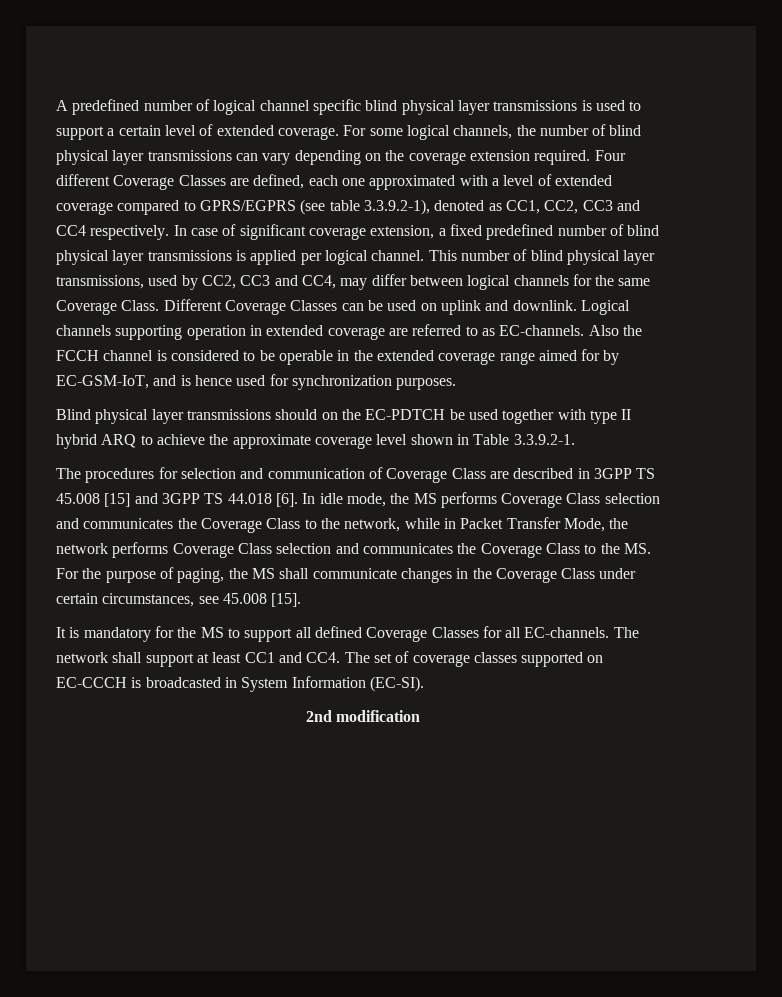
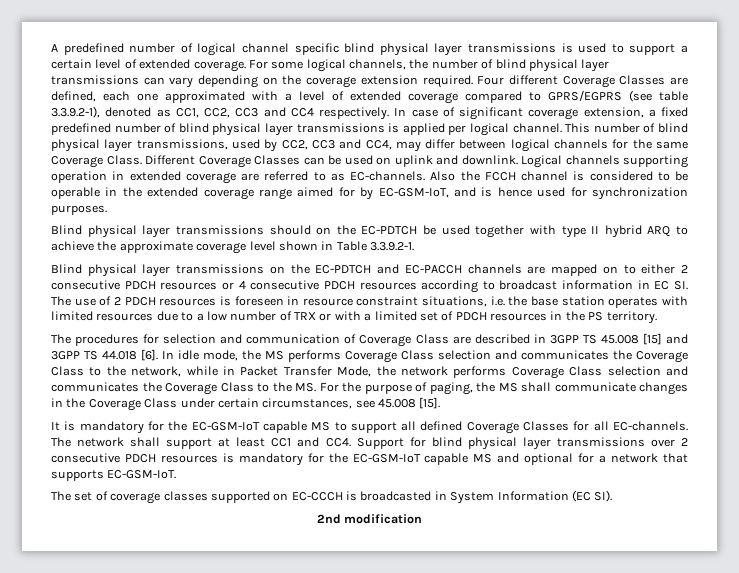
+ Blind physical layer transmissions on the EC-PDTCH and EC-PACCH channels are mapped on to either 2 consecutive PDCH resources or 4 consecutive PDCH resources according to broadcast information in EC SI. The use of 2 PDCH resources is foreseen in resource constraint situations, i.e. the base station operates with limited resources due to a low number of TRX or with a limited set of PDCH resources in the PS territory.
- It is mandatory for the MS to support all defined Coverage Classes for all EC-channels.
+ It is mandatory for the EC-GSM-IoT capable MS to support all defined Coverage Classes for all EC-channels.
- The network shall support at least CC1 and CC4. The set of coverage classes supported on EC-CCCH is broadcasted in System Information (EC-SI).
+ The network shall support at least CC1 and CC4. Support for blind physical layer transmissions over 2 consecutive PDCH resources is mandatory for the EC-GSM-IoT capable MS and optional for a network that supports EC-GSM-IoT.
+ The set of coverage classes supported on EC-CCCH is broadcasted in System Information (EC SI).

